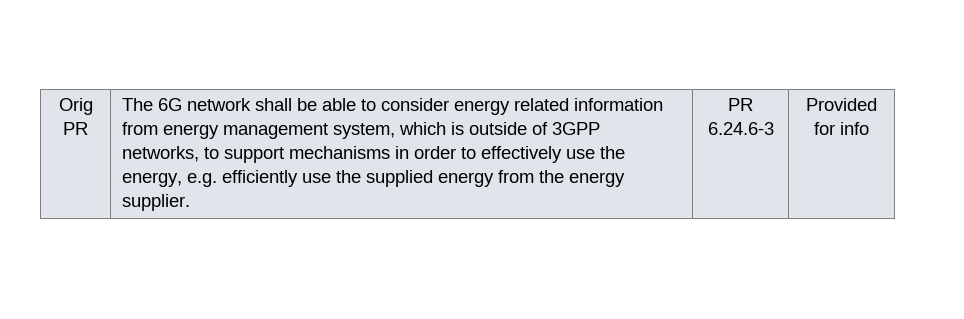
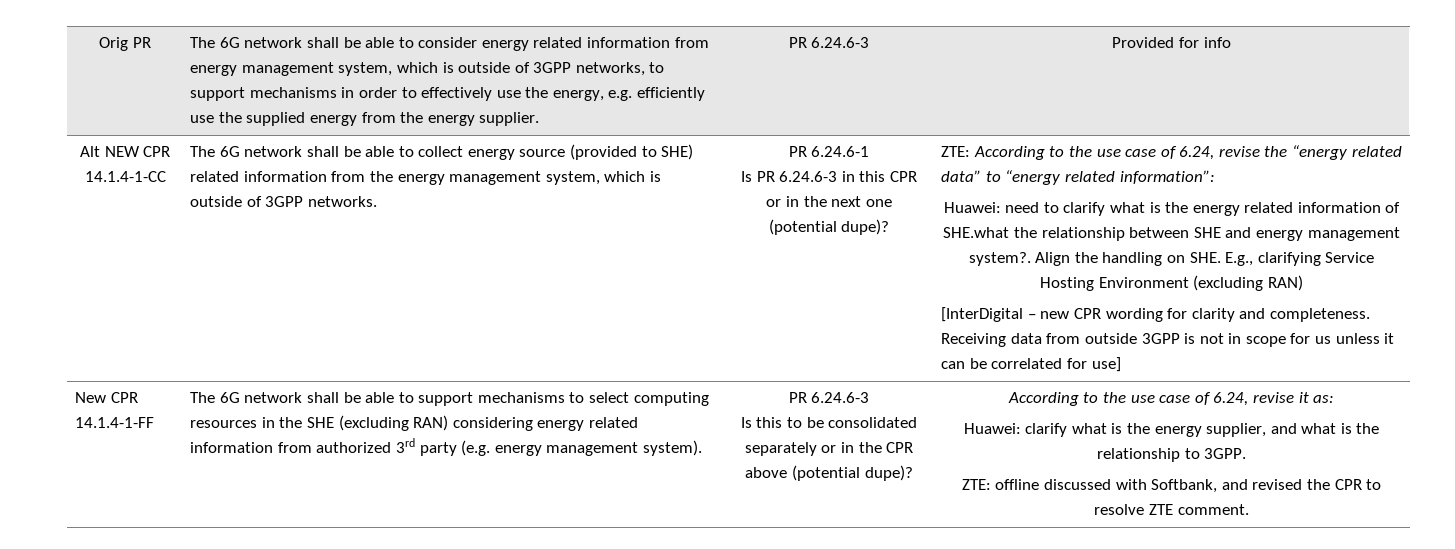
+ Alt NEW CPR 14.1.4-1-CC | The 6G network shall be able to collect energy source (provided to SHE) related information from the energy management system, which is outside of 3GPP networks. | PR 6.24.6-1
+ Is PR 6.24.6-3 in this CPR or in the next one (potential dupe)? | ZTE: According to the use case of 6.24, revise the “energy related data” to “energy related information”:
+ Huawei: need to clarify what is the energy related information of SHE.what the relationship between SHE and energy management system?. Align the handling on SHE. E.g., clarifying Service Hosting Environment (excluding RAN)
+ [InterDigital – new CPR wording for clarity and completeness. Receiving data from outside 3GPP is not in scope for us unless it can be correlated for use]
+ New CPR 14.1.4-1-FF | The 6G network shall be able to support mechanisms to select computing resources in the SHE (excluding RAN) considering energy related information from authorized 3rd party (e.g. energy management system). | PR 6.24.6-3
+ Is this to be consolidated separately or in the CPR above (potential dupe)? | According to the use case of 6.24, revise it as:
+ Huawei: clarify what is the energy supplier, and what is the relationship to 3GPP.
+ ZTE: offline discussed with Softbank, and revised the CPR to resolve ZTE comment.

